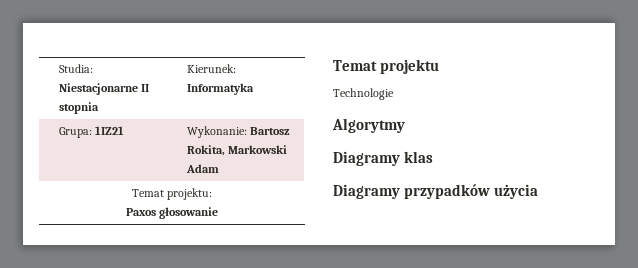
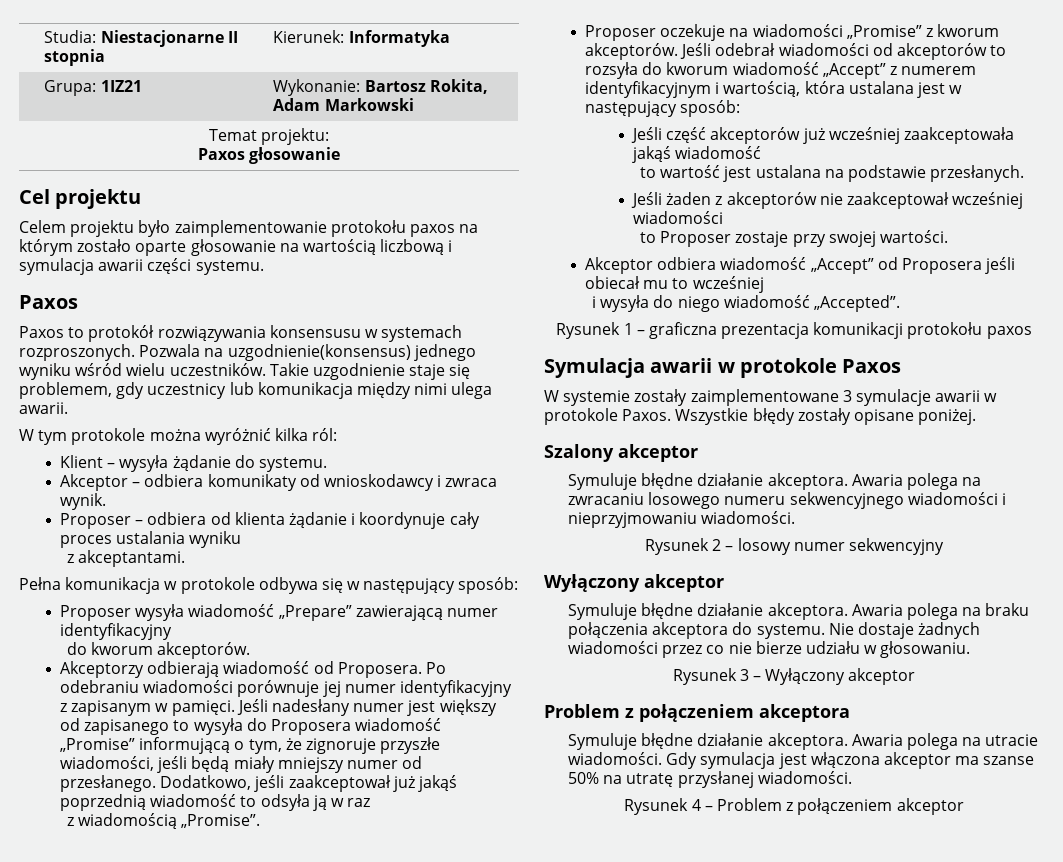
- Grupa: 1IZ21 | Wykonanie: Bartosz Rokita, Markowski Adam
+ Grupa: 1IZ21 | Wykonanie: Bartosz Rokita, Adam Markowski
- Temat projektu
+ Cel projektu
- Technologie
- Algorytmy
- Diagramy klas
- Diagramy przypadków użycia
+ Celem projektu było zaimplementowanie protokołu paxos na którym zostało oparte głosowanie na wartością liczbową i symulacja awarii części systemu.
+ Paxos
+ Paxos to protokół rozwiązywania konsensusu w systemach rozproszonych. Pozwala na uzgodnienie(konsensus) jednego wyniku wśród wielu uczestników. Takie uzgodnienie staje się problemem, gdy uczestnicy lub komunikacja między nimi ulega awarii.
+ W tym protokole można wyróżnić kilka ról:
+ Klient – wysyła żądanie do systemu.
+ Akceptor – odbiera komunikaty od wnioskodawcy i zwraca wynik.
+ Proposer – odbiera od klienta żądanie i koordynuje cały proces ustalania wyniku
+ z akceptantami.
+ Pełna komunikacja w protokole odbywa się w następujący sposób:
+ Proposer wysyła wiadomość „Prepare” zawierającą numer identyfikacyjny
+ do kworum akceptorów.
+ Akceptorzy odbierają wiadomość od Proposera. Po odebraniu wiadomości porównuje jej numer identyfikacyjny z zapisanym w pamięci. Jeśli nadesłany numer jest większy od zapisanego to wysyła do Proposera wiadomość „Promise” informującą o tym, że zignoruje przyszłe wiadomości, jeśli będą miały mniejszy numer od przesłanego. Dodatkowo, jeśli zaakceptował już jakąś poprzednią wiadomość to odsyła ją w raz
+ z wiadomością „Promise”.
+ Proposer oczekuje na wiadomości „Promise” z kworum akceptorów. Jeśli odebrał wiadomości od akceptorów to rozsyła do kworum wiadomość „Accept” z numerem identyfikacyjnym i wartością, która ustalana jest w następujący sposób:
+ Jeśli część akceptorów już wcześniej zaakceptowała jakąś wiadomość
+ to wartość jest ustalana na podstawie przesłanych.
+ Jeśli żaden z akceptorów nie zaakceptował wcześniej wiadomości
+ to Proposer zostaje przy swojej wartości.
+ Akceptor odbiera wiadomość „Accept” od Proposera jeśli obiecał mu to wcześniej
+ i wysyła do niego wiadomość „Accepted”.
+ Rysunek 1 – graficzna prezentacja komunikacji protokołu paxos
+ Symulacja awarii w protokole Paxos
+ W systemie zostały zaimplementowane 3 symulacje awarii w protokole Paxos. Wszystkie błędy zostały opisane poniżej.
+ Szalony akceptor
+ Symuluje błędne działanie akceptora. Awaria polega na zwracaniu losowego numeru sekwencyjnego wiadomości i nieprzyjmowaniu wiadomości.
+ Rysunek 2 – losowy numer sekwencyjny
+ Wyłączony akceptor
+ Symuluje błędne działanie akceptora. Awaria polega na braku połączenia akceptora do systemu. Nie dostaje żadnych wiadomości przez co nie bierze udziału w głosowaniu.
+ Rysunek 3 – Wyłączony akceptor
+ Problem z połączeniem akceptora
+ Symuluje błędne działanie akceptora. Awaria polega na utracie wiadomości. Gdy symulacja jest włączona akceptor ma szanse 50% na utratę przysłanej wiadomości.
+ Rysunek 4 – Problem z połączeniem akceptor

